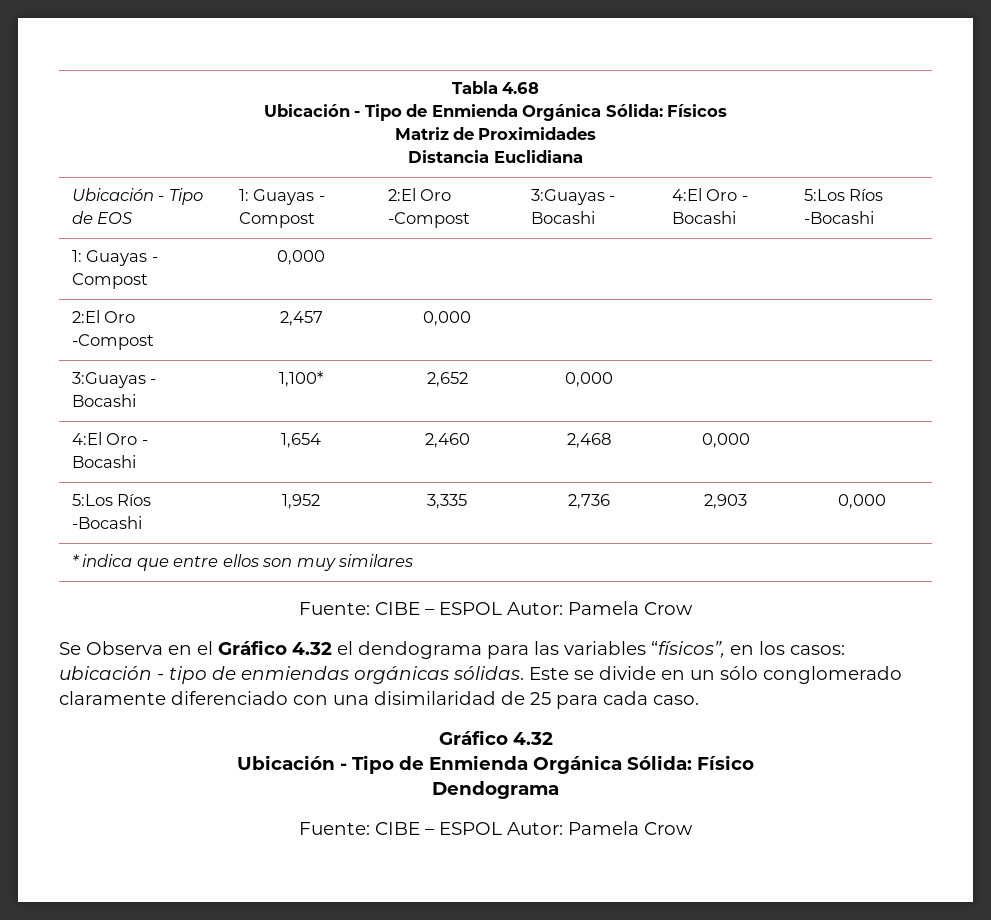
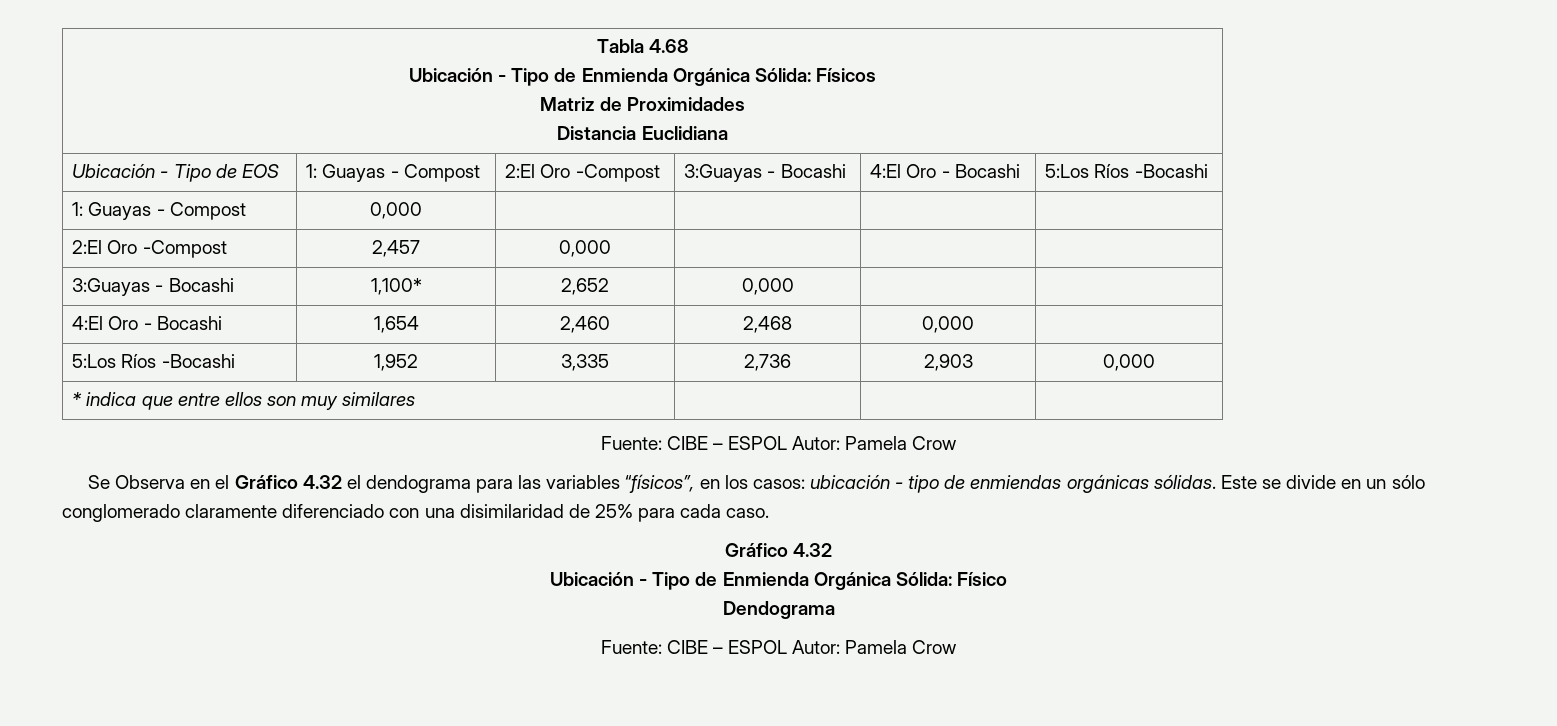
- Este se divide en un sólo conglomerado claramente diferenciado con una disimilaridad de 25 para cada caso.
+ Este se divide en un sólo conglomerado claramente diferenciado con una disimilaridad de 25% para cada caso.

